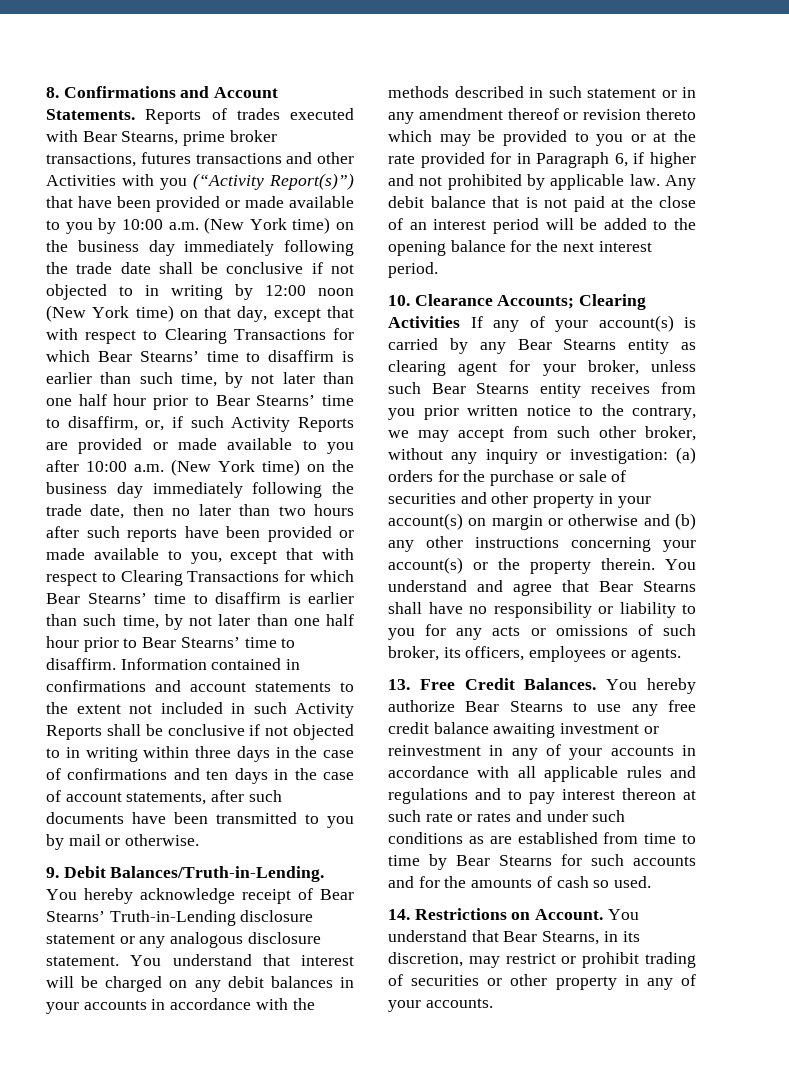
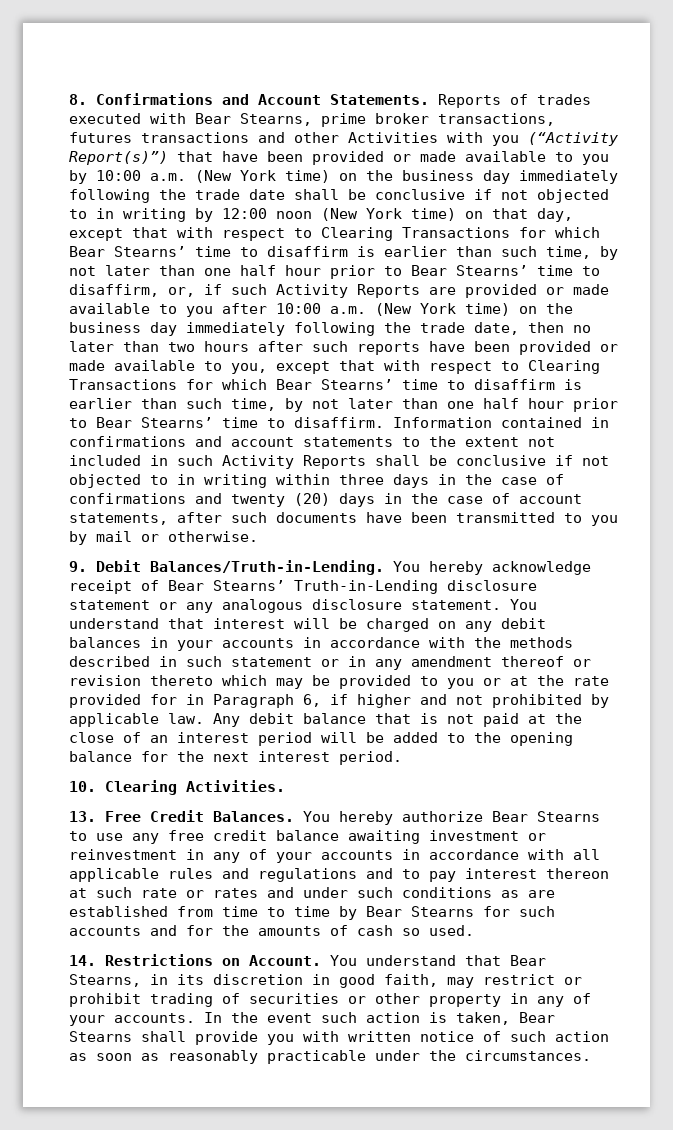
- Information contained in confirmations and account statements to the extent not included in such Activity Reports shall be conclusive if not objected to in writing within three days in the case of confirmations and ten days in the case of account statements, after such documents have been transmitted to you by mail or otherwise.
+ Information contained in confirmations and account statements to the extent not included in such Activity Reports shall be conclusive if not objected to in writing within three days in the case of confirmations and twenty (20) days in the case of account statements, after such documents have been transmitted to you by mail or otherwise.
- 10. Clearance Accounts; Clearing Activities If any of your account(s) is carried by any Bear Stearns entity as clearing agent for your broker, unless such Bear Stearns entity receives from you prior written notice to the contrary, we may accept from such other broker, without any inquiry or investigation: (a) orders for the purchase or sale of securities and other property in your account(s) on margin or otherwise and (b) any other instructions concerning your account(s) or the property therein. You understand and agree that Bear Stearns shall have no responsibility or liability to you for any acts or omissions of such broker, its officers, employees or agents.
+ 10. Clearing Activities.
- You understand that Bear Stearns, in its discretion, may restrict or prohibit trading of securities or other property in any of your accounts.
+ You understand that Bear Stearns, in its discretion in good faith, may restrict or prohibit trading of securities or other property in any of your accounts.
+ In the event such action is taken, Bear Stearns shall provide you with written notice of such action as soon as reasonably practicable under the circumstances.

